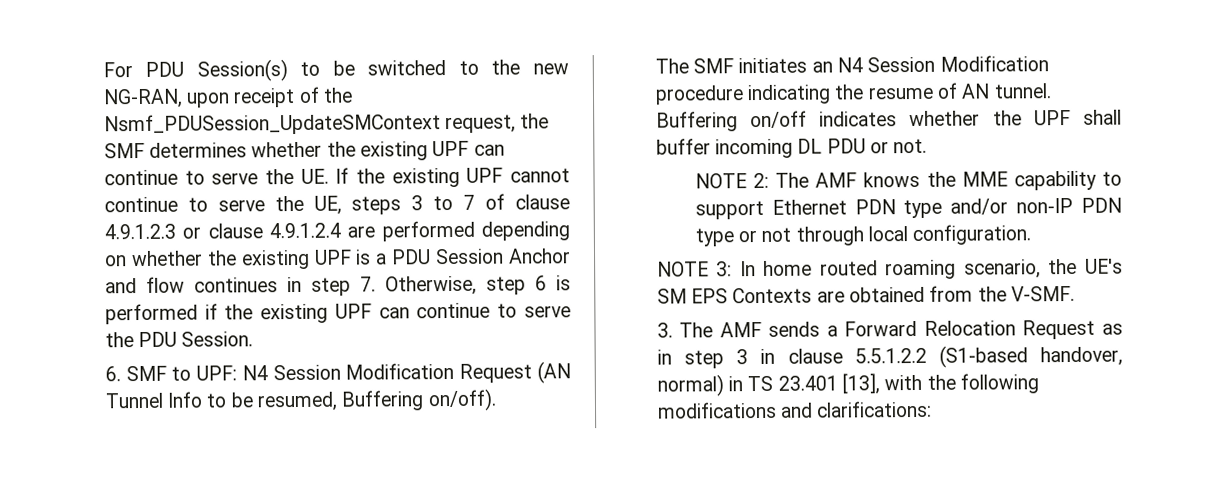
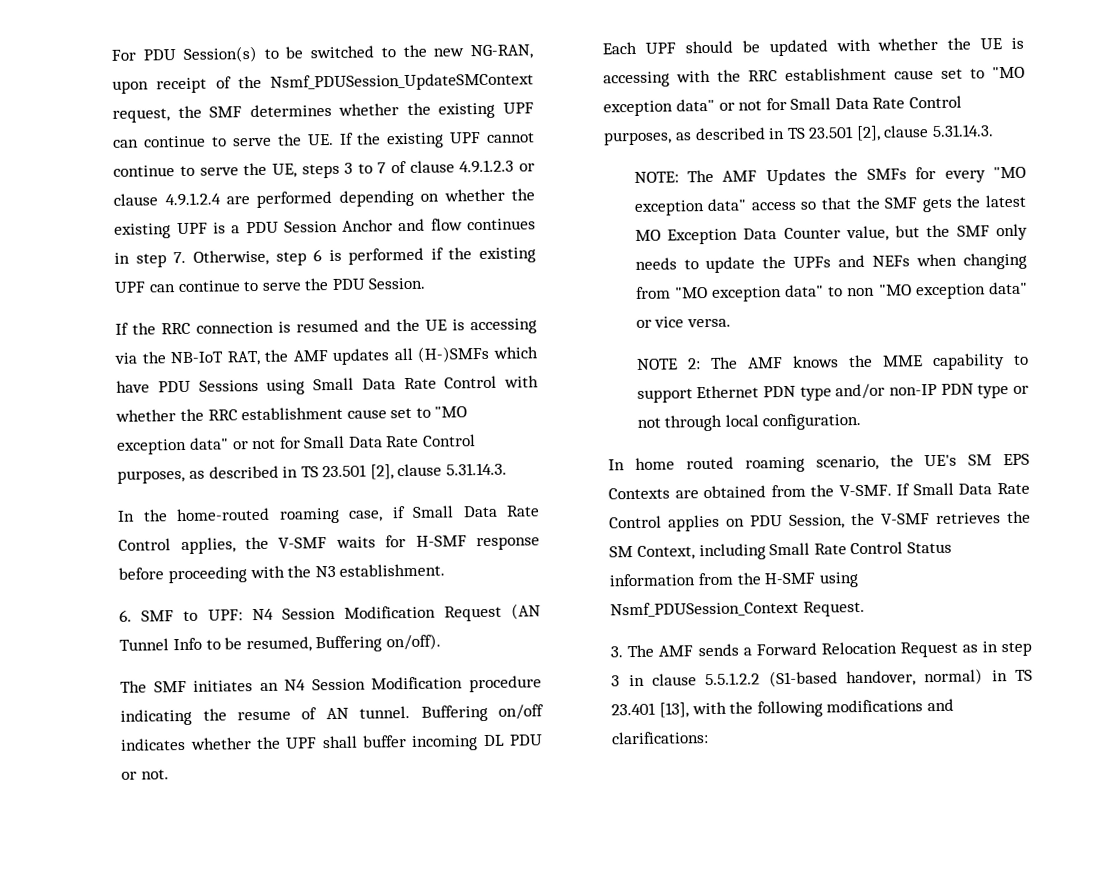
+ If the RRC connection is resumed and the UE is accessing via the NB-IoT RAT, the AMF updates all (H-)SMFs which have PDU Sessions using Small Data Rate Control with whether the RRC establishment cause set to "MO exception data" or not for Small Data Rate Control purposes, as described in TS 23.501 [2], clause 5.31.14.3.
+ In the home-routed roaming case, if Small Data Rate Control applies, the V-SMF waits for H-SMF response before proceeding with the N3 establishment.
+ Each UPF should be updated with whether the UE is accessing with the RRC establishment cause set to "MO exception data" or not for Small Data Rate Control purposes, as described in TS 23.501 [2], clause 5.31.14.3.
+ NOTE: The AMF Updates the SMFs for every "MO exception data" access so that the SMF gets the latest MO Exception Data Counter value, but the SMF only needs to update the UPFs and NEFs when changing from "MO exception data" to non "MO exception data" or vice versa.
- NOTE 3: In home routed roaming scenario, the UE's SM EPS Contexts are obtained from the V-SMF.
+ In home routed roaming scenario, the UE's SM EPS Contexts are obtained from the V-SMF. If Small Data Rate Control applies on PDU Session, the V-SMF retrieves the SM Context, including Small Rate Control Status information from the H-SMF using Nsmf_PDUSession_Context Request.

